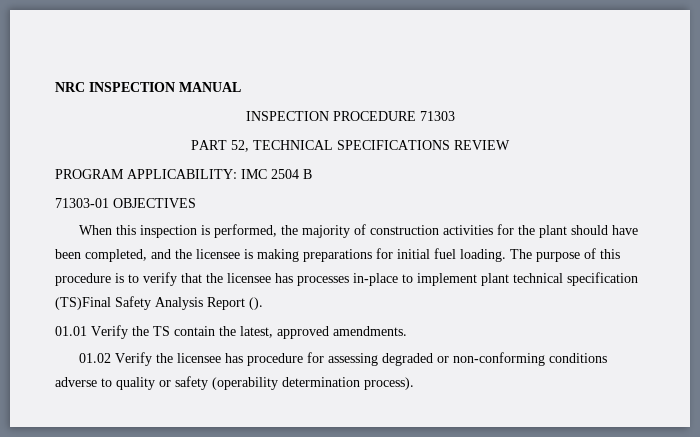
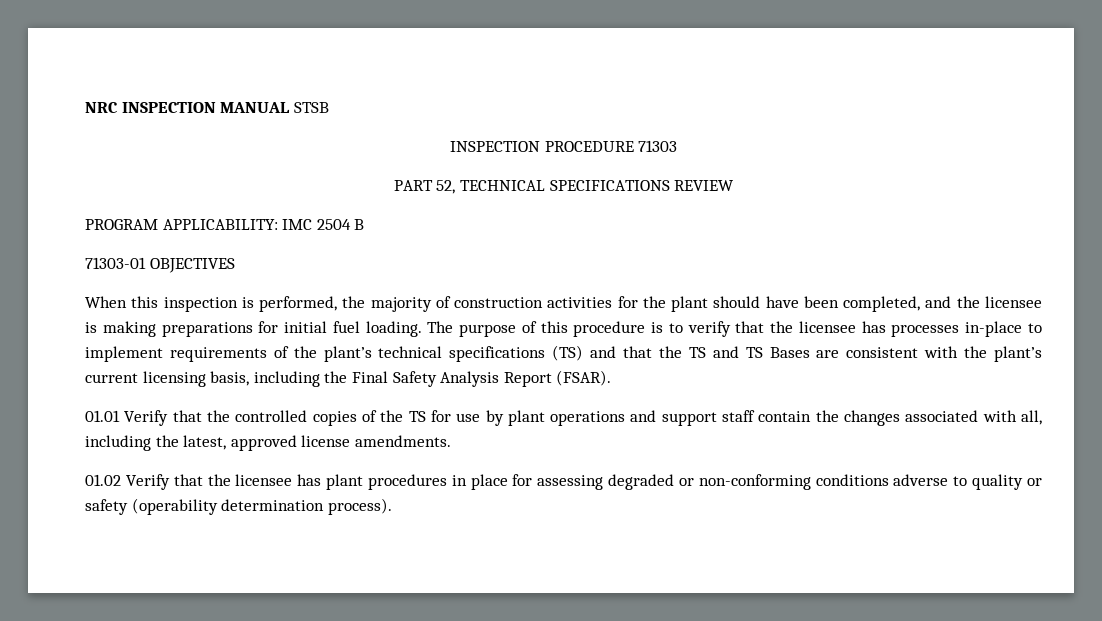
- NRC INSPECTION MANUAL
+ NRC INSPECTION MANUAL STSB
- The purpose of this procedure is to verify that the licensee has processes in-place to implement plant technical specification (TS)Final Safety Analysis Report ().
+ The purpose of this procedure is to verify that the licensee has processes in-place to implement requirements of the plant’s technical specifications (TS) and that the TS and TS Bases are consistent with the plant’s current licensing basis, including the Final Safety Analysis Report (FSAR).
- 01.01 Verify the TS contain the latest, approved amendments.
+ 01.01 Verify that the controlled copies of the TS for use by plant operations and support staff contain the changes associated with all, including the latest, approved license amendments.
- 01.02 Verify the licensee has procedure for assessing degraded or non-conforming conditions adverse to quality or safety (operability determination process).
+ 01.02 Verify that the licensee has plant procedures in place for assessing degraded or non-conforming conditions adverse to quality or safety (operability determination process).

